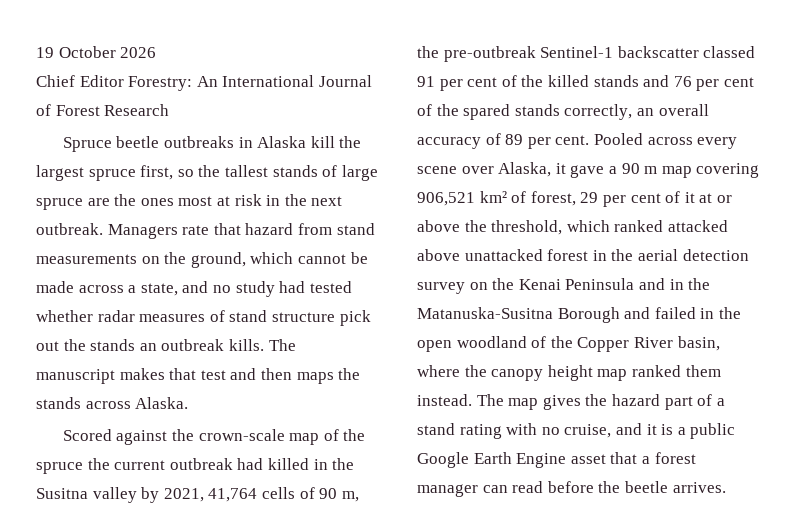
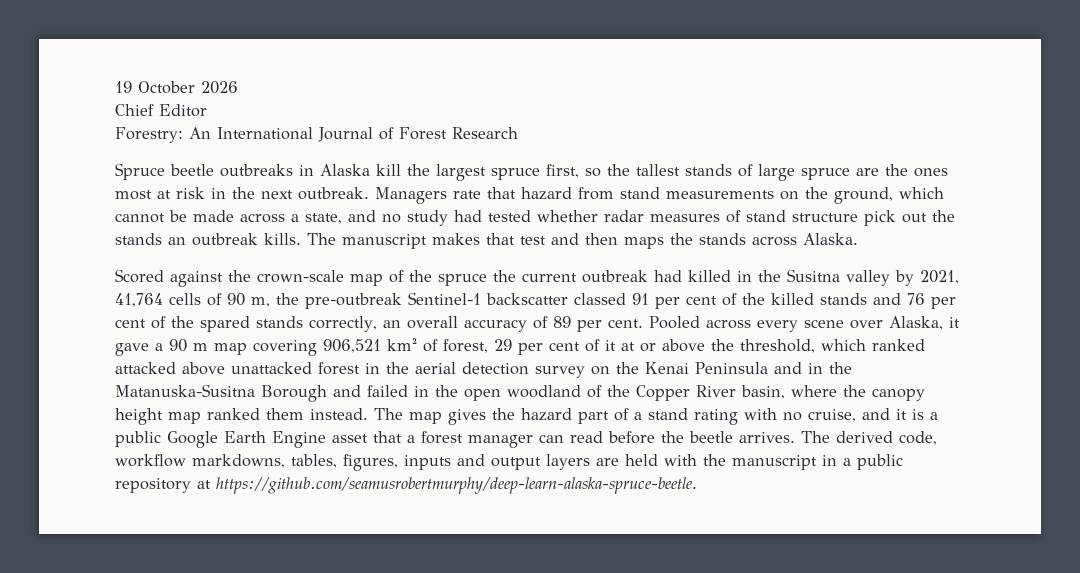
- Chief Editor Forestry: An International Journal of Forest Research
+ Chief Editor
+ Forestry: An International Journal of Forest Research
+ The derived code, workflow markdowns, tables, figures, inputs and output layers are held with the manuscript in a public repository at https://github.com/seamusrobertmurphy/deep-learn-alaska-spruce-beetle.

